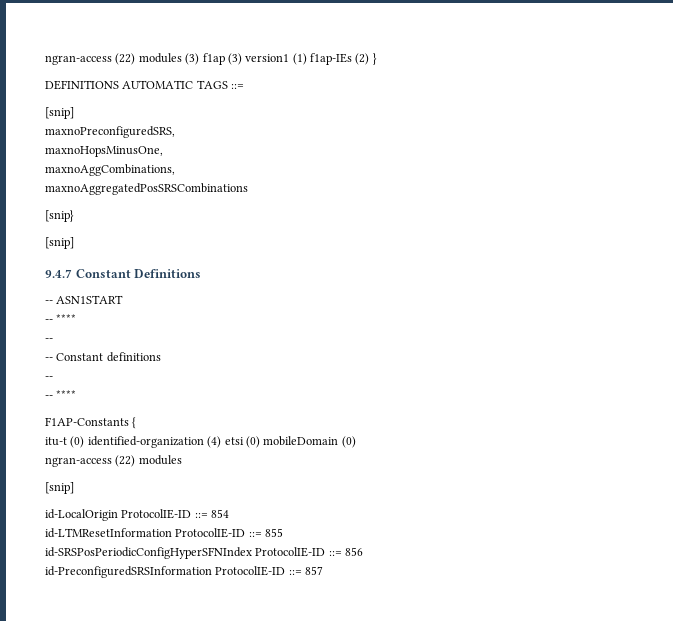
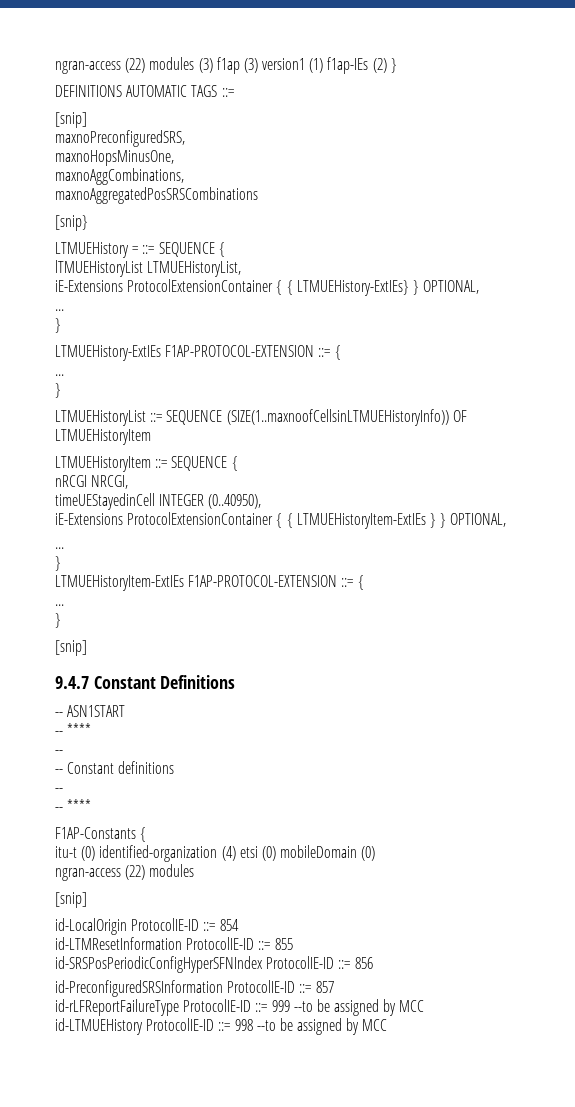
+ LTMUEHistory = ::= SEQUENCE {
+ lTMUEHistoryList LTMUEHistoryList,
+ iE-Extensions ProtocolExtensionContainer { { LTMUEHistory-ExtIEs} } OPTIONAL,
+ ...
+ }
+ LTMUEHistory-ExtIEs F1AP-PROTOCOL-EXTENSION ::= {
+ ...
+ }
+ LTMUEHistoryList ::= SEQUENCE (SIZE(1..maxnoofCellsinLTMUEHistoryInfo)) OF LTMUEHistoryItem
+ LTMUEHistoryItem ::= SEQUENCE {
+ nRCGI NRCGI,
+ timeUEStayedinCell INTEGER (0..40950),
+ iE-Extensions ProtocolExtensionContainer { { LTMUEHistoryItem-ExtIEs } } OPTIONAL,
+ ...
+ }
+ LTMUEHistoryItem-ExtIEs F1AP-PROTOCOL-EXTENSION ::= {
+ ...
+ }
+ id-rLFReportFailureType ProtocolIE-ID ::= 999 --to be assigned by MCC
+ id-LTMUEHistory ProtocolIE-ID ::= 998 --to be assigned by MCC

